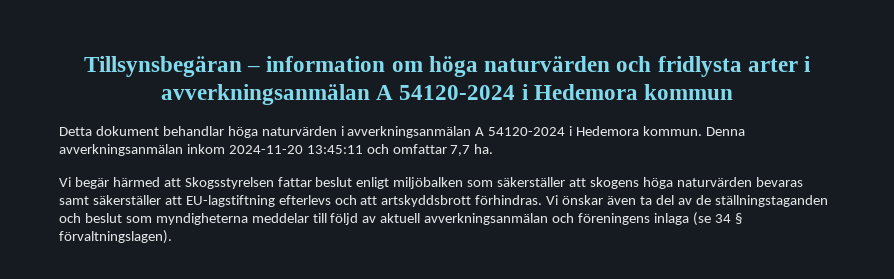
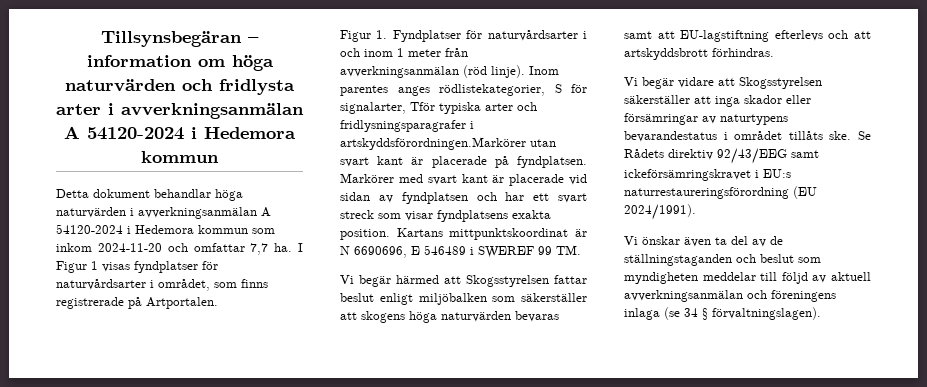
- Detta dokument behandlar höga naturvärden i avverkningsanmälan A 54120-2024 i Hedemora kommun. Denna avverkningsanmälan inkom 2024-11-20 13:45:11 och omfattar 7,7 ha.
+ Detta dokument behandlar höga naturvärden i avverkningsanmälan A 54120-2024 i Hedemora kommun som inkom 2024-11-20 och omfattar 7,7 ha. I Figur 1 visas fyndplatser för naturvårdsarter i området, som finns registrerade på Artportalen.
+ Figur 1. Fyndplatser för naturvårdsarter i och inom 1 meter från avverkningsanmälan (röd linje). Inom parentes anges rödlistekategorier, S för signalarter, Tför typiska arter och fridlysningsparagrafer i artskyddsförordningen.Markörer utan svart kant är placerade på fyndplatsen. Markörer med svart kant är placerade vid sidan av fyndplatsen och har ett svart streck som visar fyndplatsens exakta position. Kartans mittpunktskoordinat är N 6690696, E 546489 i SWEREF 99 TM.
- Vi begär härmed att Skogsstyrelsen fattar beslut enligt miljöbalken som säkerställer att skogens höga naturvärden bevaras samt säkerställer att EU-lagstiftning efterlevs och att artskyddsbrott förhindras. Vi önskar även ta del av de ställningstaganden och beslut som myndigheterna meddelar till följd av aktuell avverkningsanmälan och föreningens inlaga (se 34 § förvaltningslagen).
+ Vi begär härmed att Skogsstyrelsen fattar beslut enligt miljöbalken som säkerställer att skogens höga naturvärden bevaras samt att EU-lagstiftning efterlevs och att artskyddsbrott förhindras.
+ Vi begär vidare att Skogsstyrelsen säkerställer att inga skador eller försämringar av naturtypens bevarandestatus i området tillåts ske. Se Rådets direktiv 92/43/EEG samt ickeförsämringskravet i EU:s naturrestaureringsförordning (EU 2024/1991).
+ Vi önskar även ta del av de ställningstaganden och beslut som myndigheten meddelar till följd av aktuell avverkningsanmälan och föreningens inlaga (se 34 § förvaltningslagen).

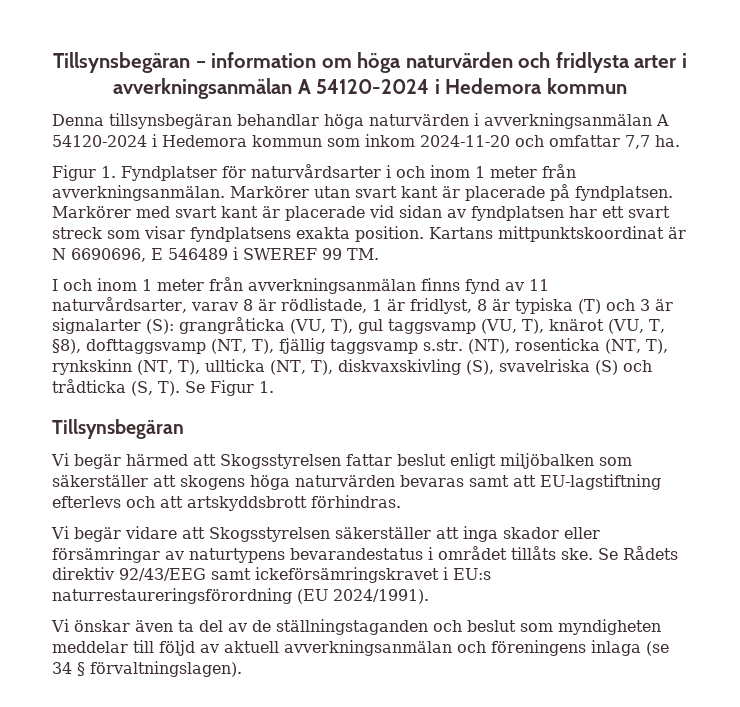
- Detta dokument behandlar höga naturvärden i avverkningsanmälan A 54120-2024 i Hedemora kommun som inkom 2024-11-20 och omfattar 7,7 ha. I Figur 1 visas fyndplatser för naturvårdsarter i området, som finns registrerade på Artportalen.
+ Denna tillsynsbegäran behandlar höga naturvärden i avverkningsanmälan A 54120-2024 i Hedemora kommun som inkom 2024-11-20 och omfattar 7,7 ha.
- Figur 1. Fyndplatser för naturvårdsarter i och inom 1 meter från avverkningsanmälan (röd linje). Inom parentes anges rödlistekategorier, S för signalarter, Tför typiska arter och fridlysningsparagrafer i artskyddsförordningen.Markörer utan svart kant är placerade på fyndplatsen.
+ Figur 1. Fyndplatser för naturvårdsarter i och inom 1 meter från avverkningsanmälan. Markörer utan svart kant är placerade på fyndplatsen.
- Markörer med svart kant är placerade vid sidan av fyndplatsen och har ett svart streck som visar fyndplatsens exakta position.
+ Markörer med svart kant är placerade vid sidan av fyndplatsen har ett svart streck som visar fyndplatsens exakta position.
+ I och inom 1 meter från avverkningsanmälan finns fynd av 11 naturvårdsarter, varav 8 är rödlistade, 1 är fridlyst, 8 är typiska (T) och 3 är signalarter (S): grangråticka (VU, T), gul taggsvamp (VU, T), knärot (VU, T, §8), dofttaggsvamp (NT, T), fjällig taggsvamp s.str. (NT), rosenticka (NT, T), rynkskinn (NT, T), ullticka (NT, T), diskvaxskivling (S), svavelriska (S) och trådticka (S, T). Se Figur 1.
+ Tillsynsbegäran

